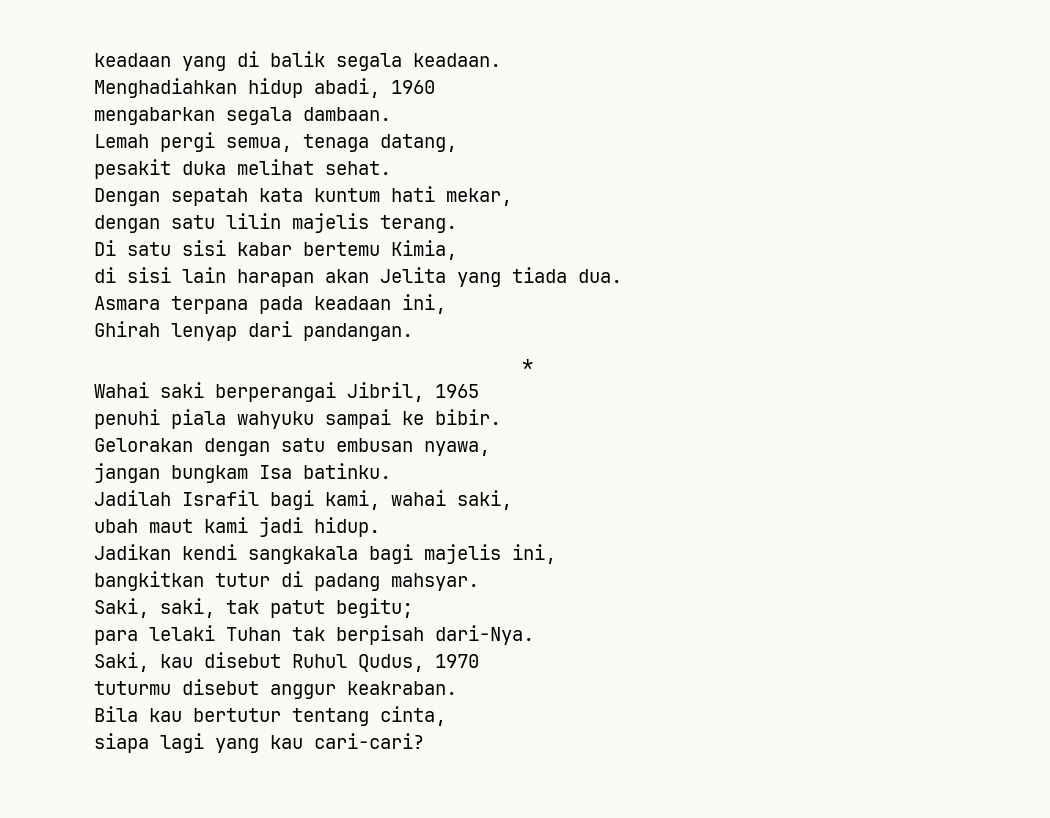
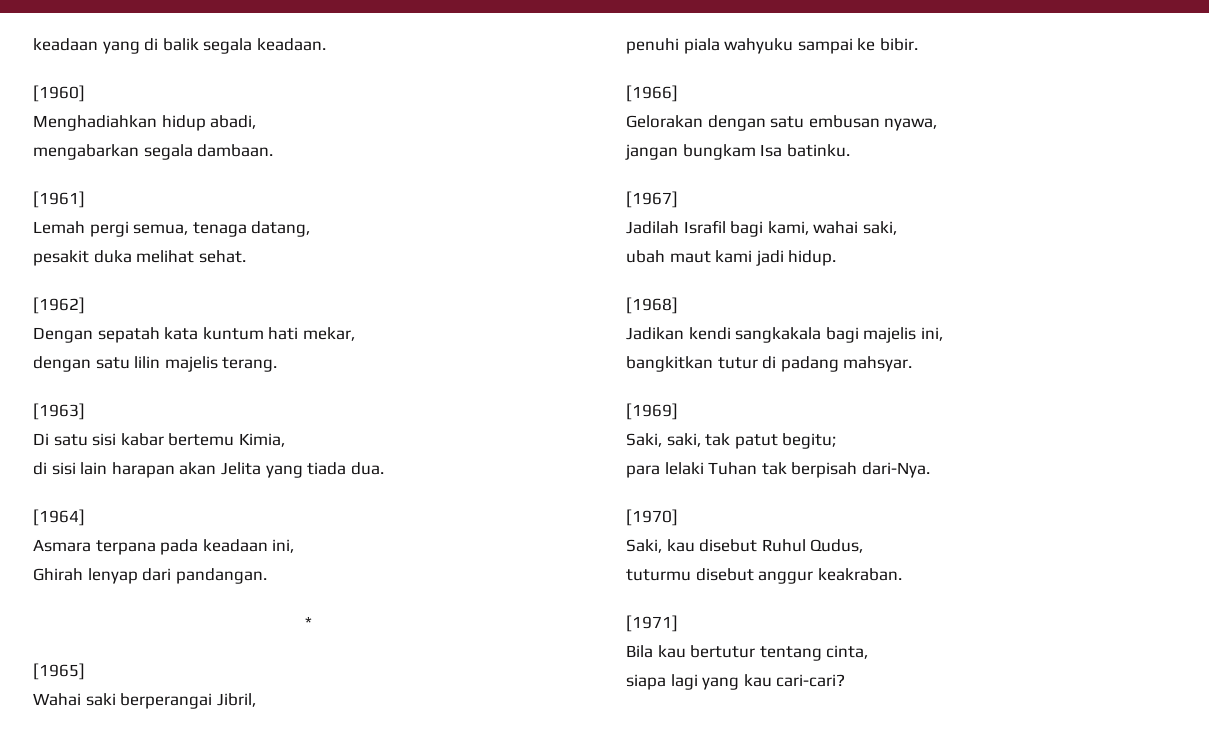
+ [1960]
- Menghadiahkan hidup abadi, 1960
+ Menghadiahkan hidup abadi,
+ [1961]
+ [1962]
+ [1963]
+ [1964]
+ [1965]
- Wahai saki berperangai Jibril, 1965
+ Wahai saki berperangai Jibril,
+ [1966]
+ [1967]
+ [1968]
+ [1969]
+ [1970]
- Saki, kau disebut Ruhul Qudus, 1970
+ Saki, kau disebut Ruhul Qudus,
+ [1971]

